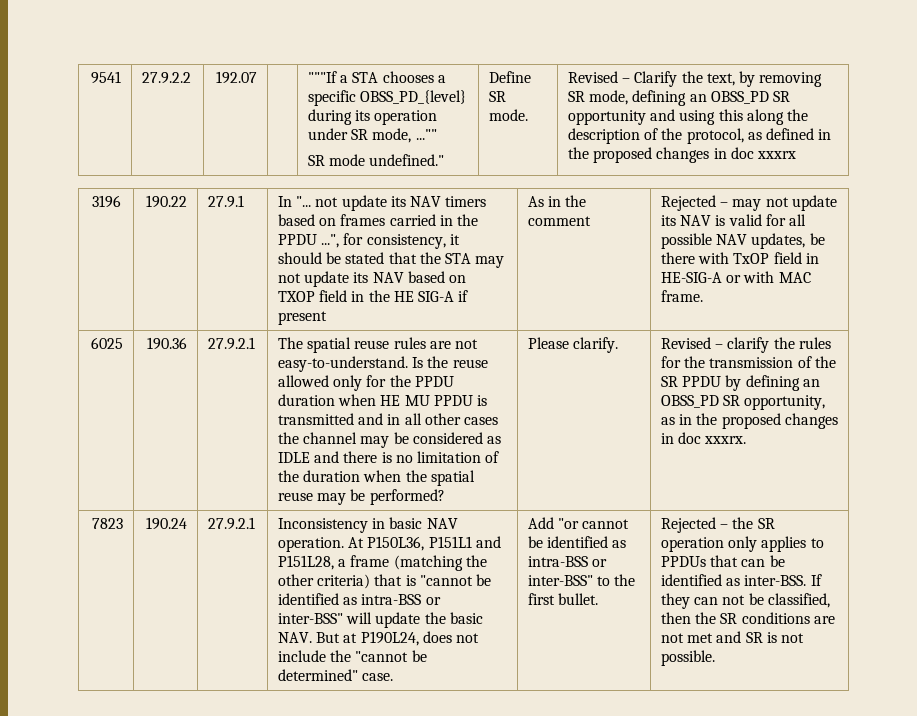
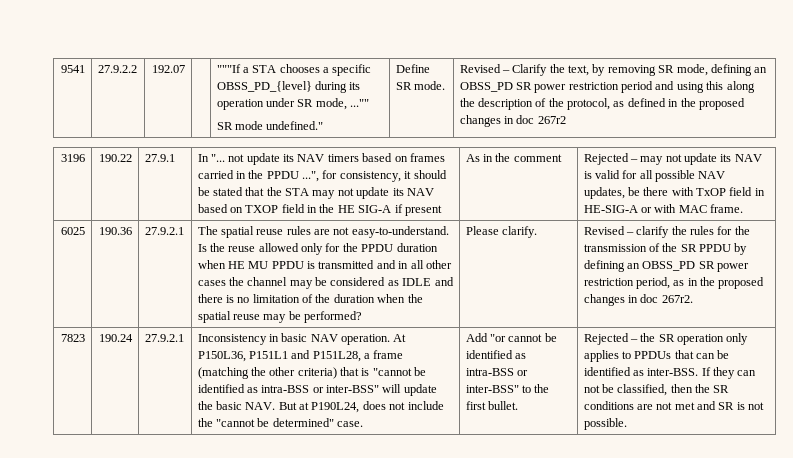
- Revised – Clarify the text, by removing SR mode, defining an OBSS_PD SR opportunity and using this along the description of the protocol, as defined in the proposed changes in doc xxxrx
+ Revised – Clarify the text, by removing SR mode, defining an OBSS_PD SR power restriction period and using this along the description of the protocol, as defined in the proposed changes in doc 267r2
- Revised – clarify the rules for the transmission of the SR PPDU by defining an OBSS_PD SR opportunity, as in the proposed changes in doc xxxrx.
+ Revised – clarify the rules for the transmission of the SR PPDU by defining an OBSS_PD SR power restriction period, as in the proposed changes in doc 267r2.

